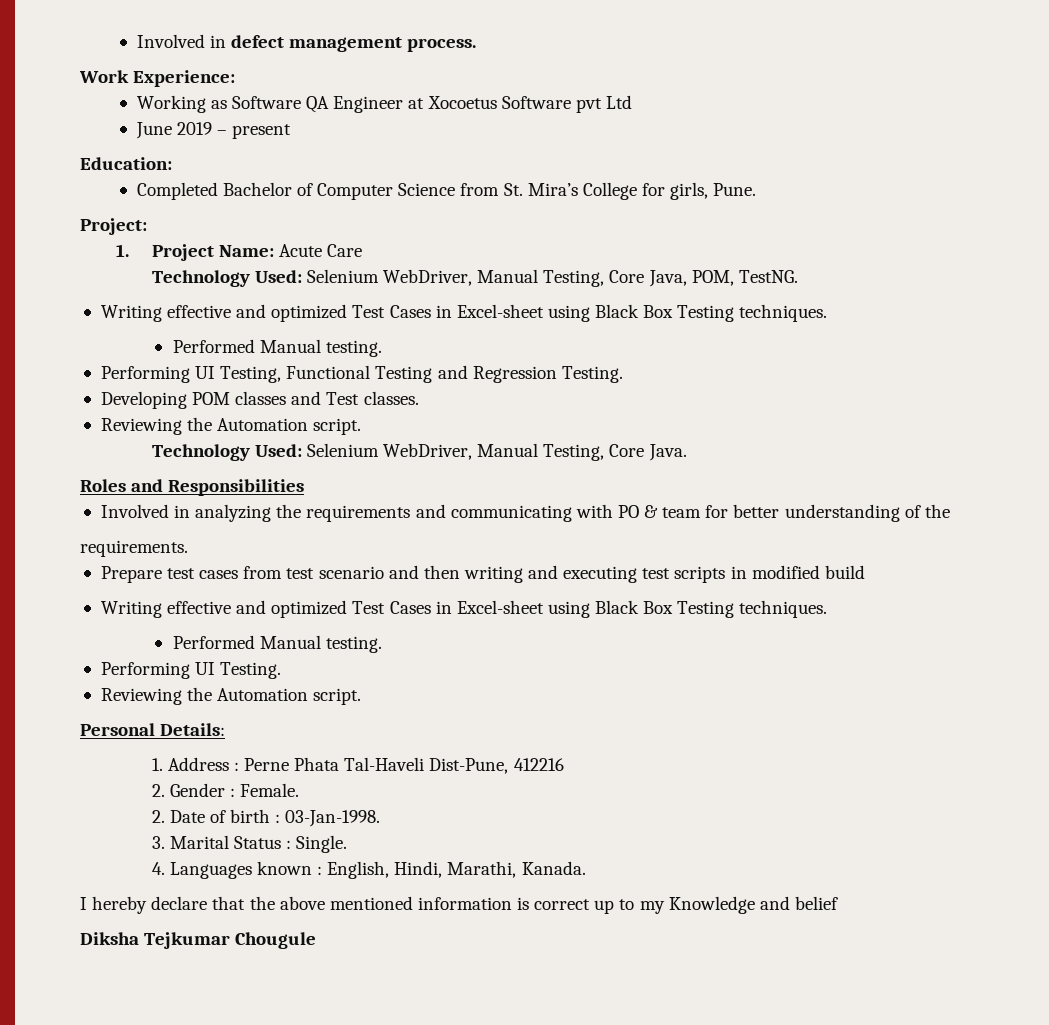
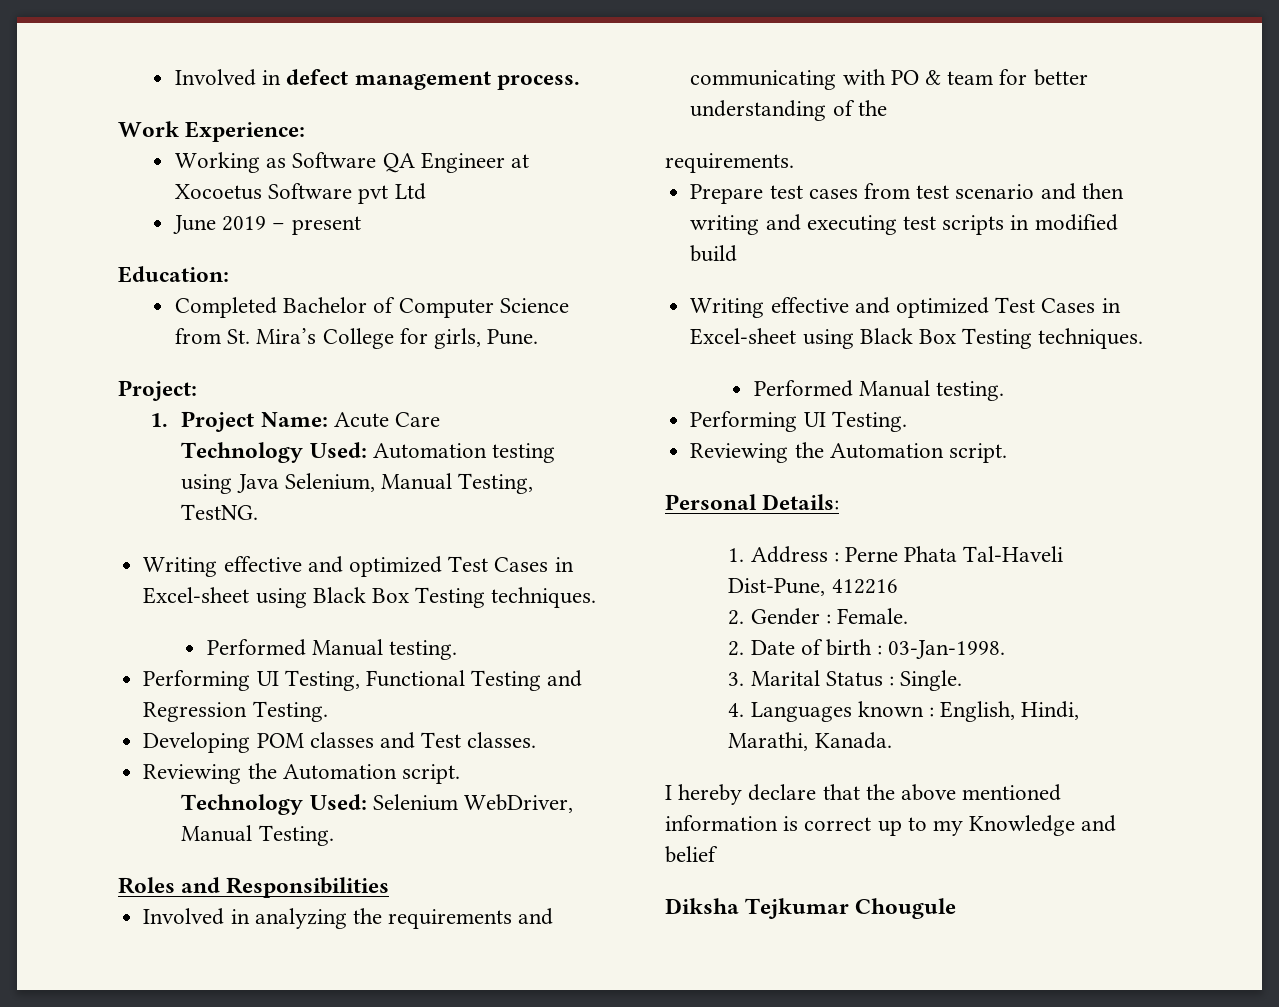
- Technology Used: Selenium WebDriver, Manual Testing, Core Java, POM, TestNG.
+ Technology Used: Automation testing using Java Selenium, Manual Testing, TestNG.
- Technology Used: Selenium WebDriver, Manual Testing, Core Java.
+ Technology Used: Selenium WebDriver, Manual Testing.

